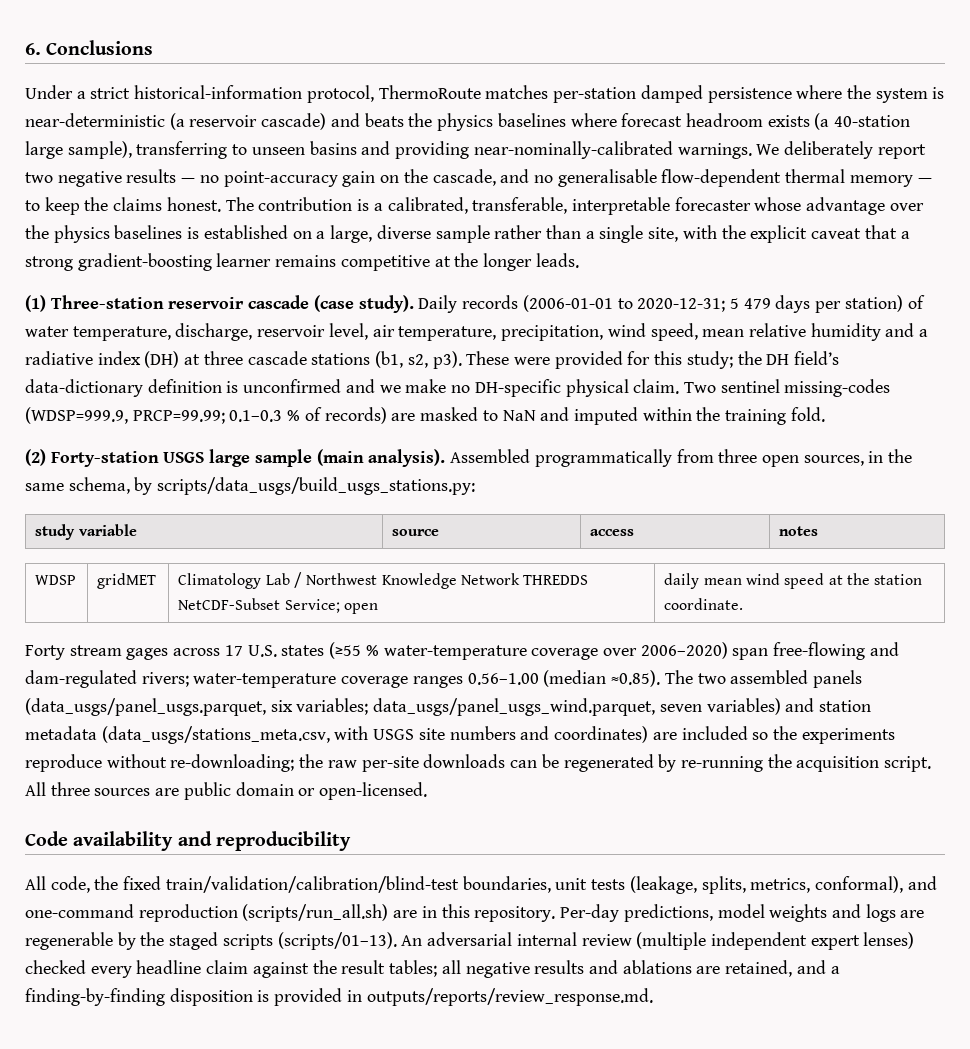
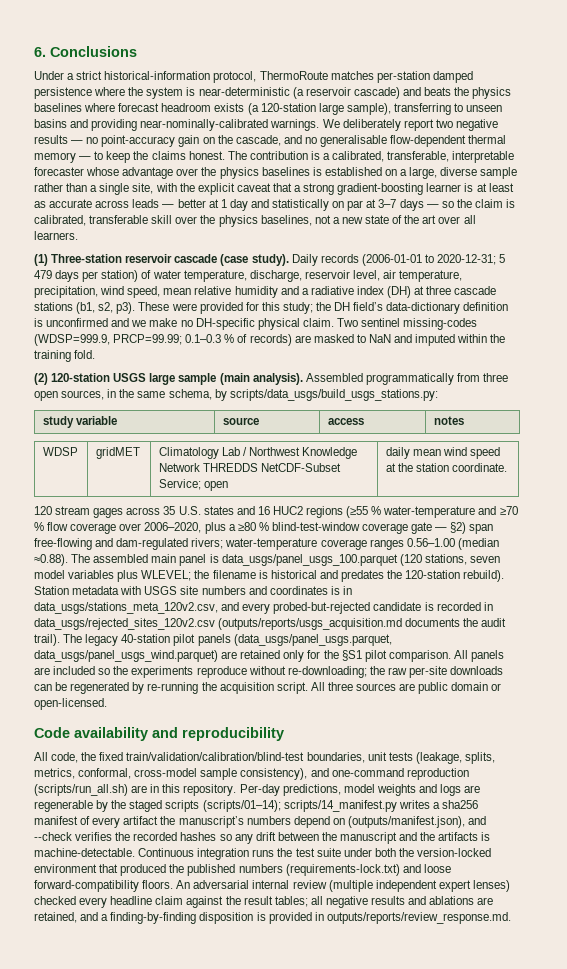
- Under a strict historical-information protocol, ThermoRoute matches per-station damped persistence where the system is near-deterministic (a reservoir cascade) and beats the physics baselines where forecast headroom exists (a 40-station large sample), transferring to unseen basins and providing near-nominally-calibrated warnings.
+ Under a strict historical-information protocol, ThermoRoute matches per-station damped persistence where the system is near-deterministic (a reservoir cascade) and beats the physics baselines where forecast headroom exists (a 120-station large sample), transferring to unseen basins and providing near-nominally-calibrated warnings.
- The contribution is a calibrated, transferable, interpretable forecaster whose advantage over the physics baselines is established on a large, diverse sample rather than a single site, with the explicit caveat that a strong gradient-boosting learner remains competitive at the longer leads.
+ The contribution is a calibrated, transferable, interpretable forecaster whose advantage over the physics baselines is established on a large, diverse sample rather than a single site, with the explicit caveat that a strong gradient-boosting learner is at least as accurate across leads — better at 1 day and statistically on par at 3–7 days — so the claim is calibrated, transferable skill over the physics baselines, not a new state of the art over all learners.
- (2) Forty-station USGS large sample (main analysis).
+ (2) 120-station USGS large sample (main analysis).
- Forty stream gages across 17 U.S. states (≥55 % water-temperature coverage over 2006–2020) span free-flowing and dam-regulated rivers; water-temperature coverage ranges 0.56–1.00 (median ≈0.85). The two assembled panels (data_usgs/panel_usgs.parquet, six variables; data_usgs/panel_usgs_wind.parquet, seven variables) and station metadata (data_usgs/stations_meta.csv, with USGS site numbers and coordinates) are included so the experiments reproduce without re-downloading; the raw per-site downloads can be regenerated by re-running the acquisition script.
+ 120 stream gages across 35 U.S. states and 16 HUC2 regions (≥55 % water-temperature and ≥70 % flow coverage over 2006–2020, plus a ≥80 % blind-test-window coverage gate — §2) span free-flowing and dam-regulated rivers; water-temperature coverage ranges 0.56–1.00 (median ≈0.88). The assembled main panel is data_usgs/panel_usgs_100.parquet (120 stations, seven model variables plus WLEVEL; the filename is historical and predates the 120-station rebuild). Station metadata with USGS site numbers and coordinates is in data_usgs/stations_meta_120v2.csv, and every probed-but-rejected candidate is recorded in data_usgs/rejected_sites_120v2.csv (outputs/reports/usgs_acquisition.md documents the audit trail). The legacy 40-station pilot panels (data_usgs/panel_usgs.parquet, data_usgs/panel_usgs_wind.parquet) are retained only for the §S1 pilot comparison. All panels are included so the experiments reproduce without re-downloading; the raw per-site downloads can be regenerated by re-running the acquisition script.
- All code, the fixed train/validation/calibration/blind-test boundaries, unit tests (leakage, splits, metrics, conformal), and one-command reproduction (scripts/run_all.sh) are in this repository.
+ All code, the fixed train/validation/calibration/blind-test boundaries, unit tests (leakage, splits, metrics, conformal, cross-model sample consistency), and one-command reproduction (scripts/run_all.sh) are in this repository.
- Per-day predictions, model weights and logs are regenerable by the staged scripts (scripts/01–13).
+ Per-day predictions, model weights and logs are regenerable by the staged scripts (scripts/01–14); scripts/14_manifest.py writes a sha256 manifest of every artifact the manuscript’s numbers depend on (outputs/manifest.json), and --check verifies the recorded hashes so any drift between the manuscript and the artifacts is machine-detectable. Continuous integration runs the test suite under both the version-locked environment that produced the published numbers (requirements-lock.txt) and loose forward-compatibility floors.

